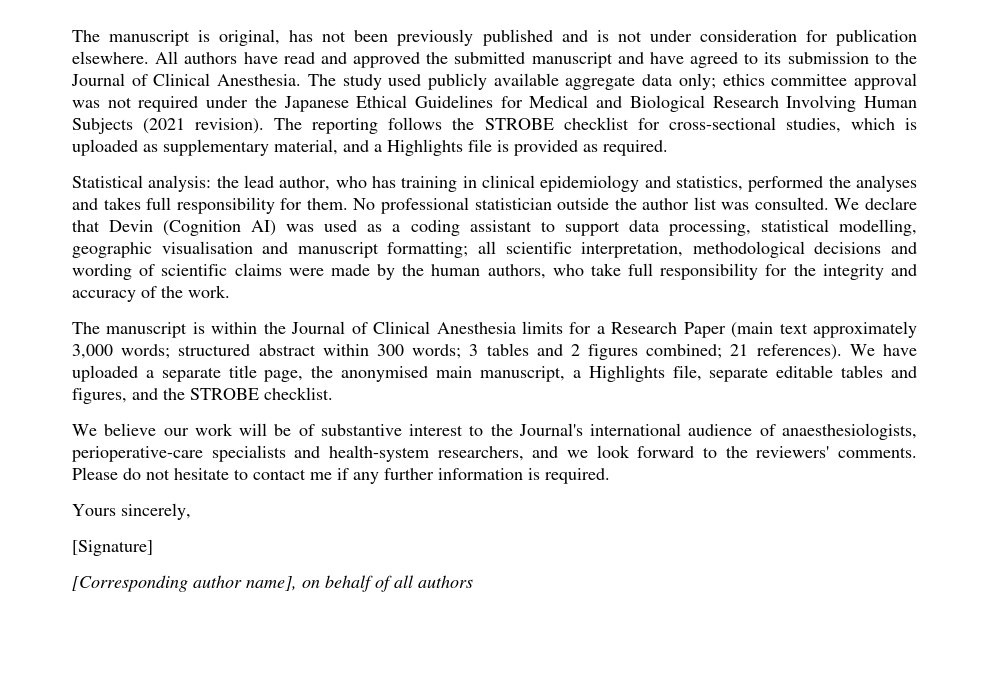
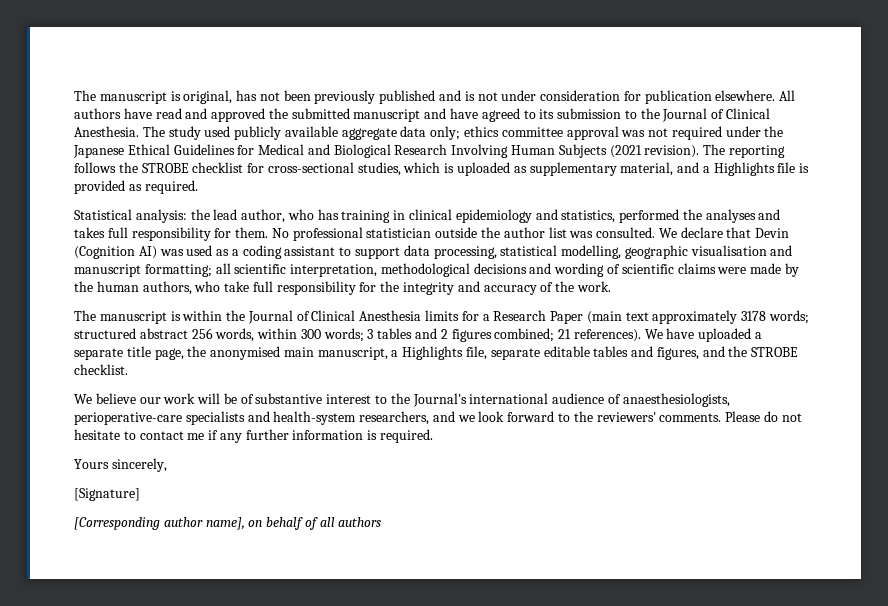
- The manuscript is within the Journal of Clinical Anesthesia limits for a Research Paper (main text approximately 3,000 words; structured abstract within 300 words; 3 tables and 2 figures combined; 21 references).
+ The manuscript is within the Journal of Clinical Anesthesia limits for a Research Paper (main text approximately 3178 words; structured abstract 256 words, within 300 words; 3 tables and 2 figures combined; 21 references).

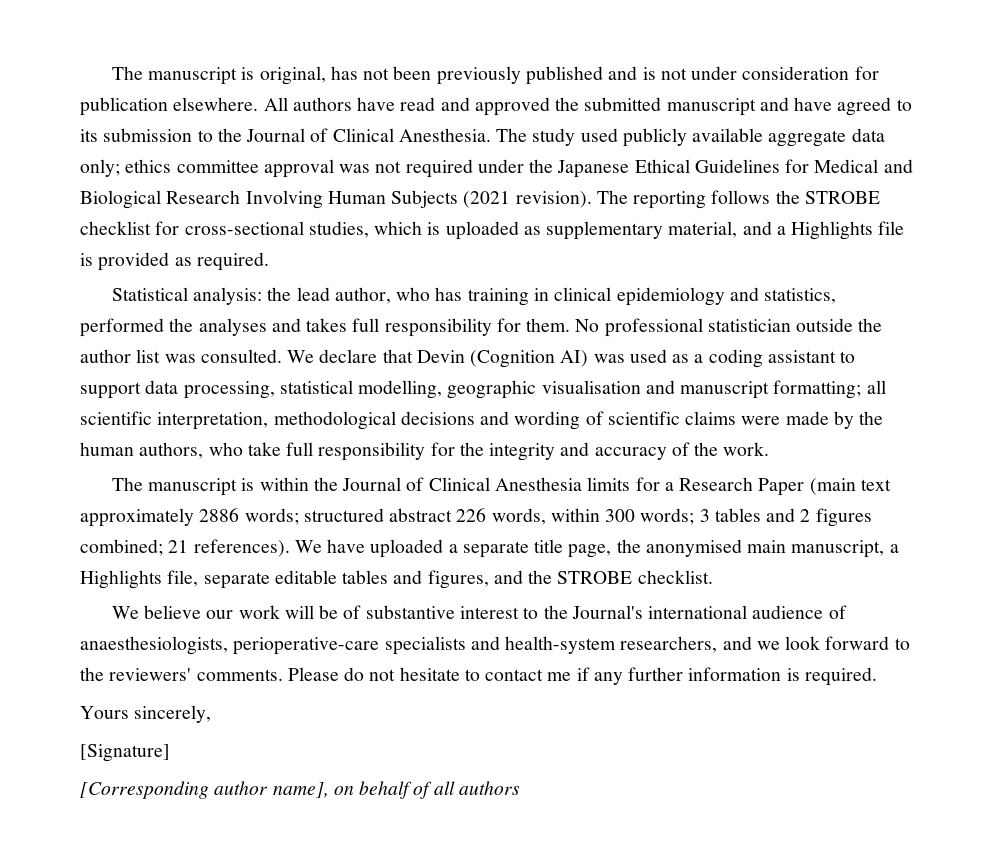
- The manuscript is within the Journal of Clinical Anesthesia limits for a Research Paper (main text approximately 3178 words; structured abstract 256 words, within 300 words; 3 tables and 2 figures combined; 21 references).
+ The manuscript is within the Journal of Clinical Anesthesia limits for a Research Paper (main text approximately 2886 words; structured abstract 226 words, within 300 words; 3 tables and 2 figures combined; 21 references).

